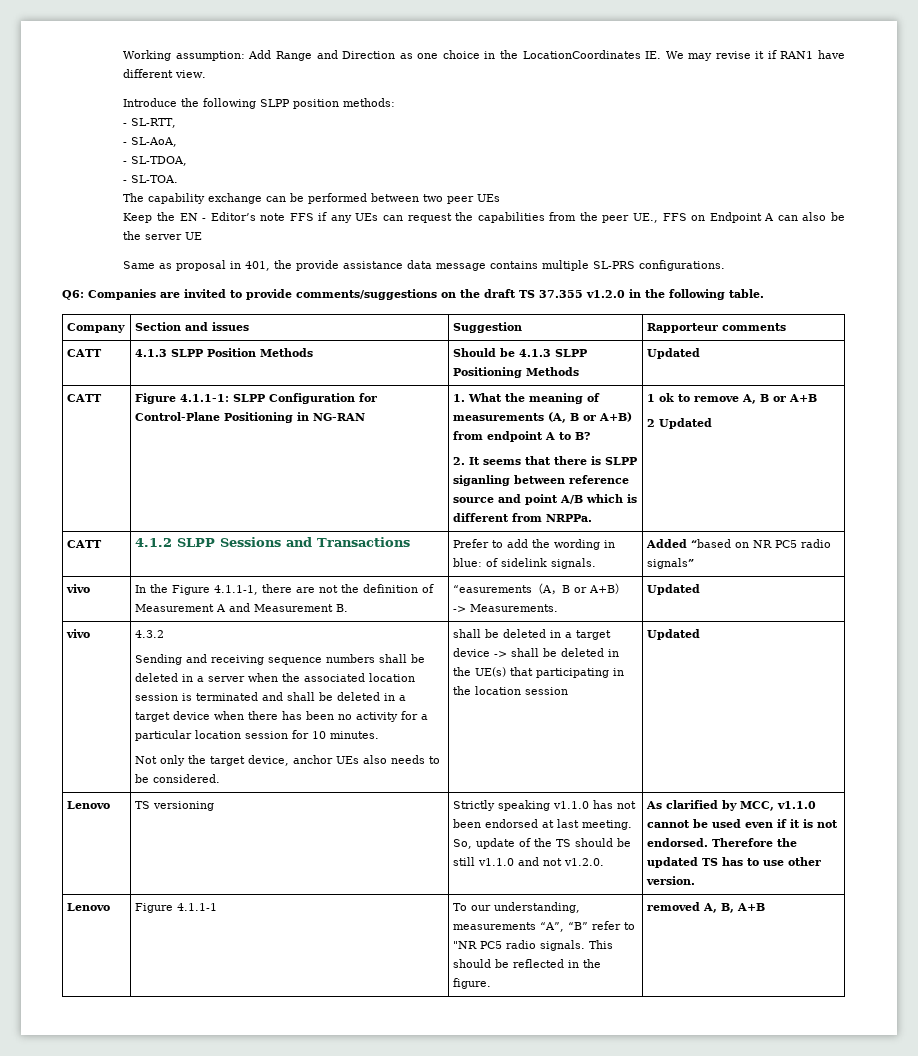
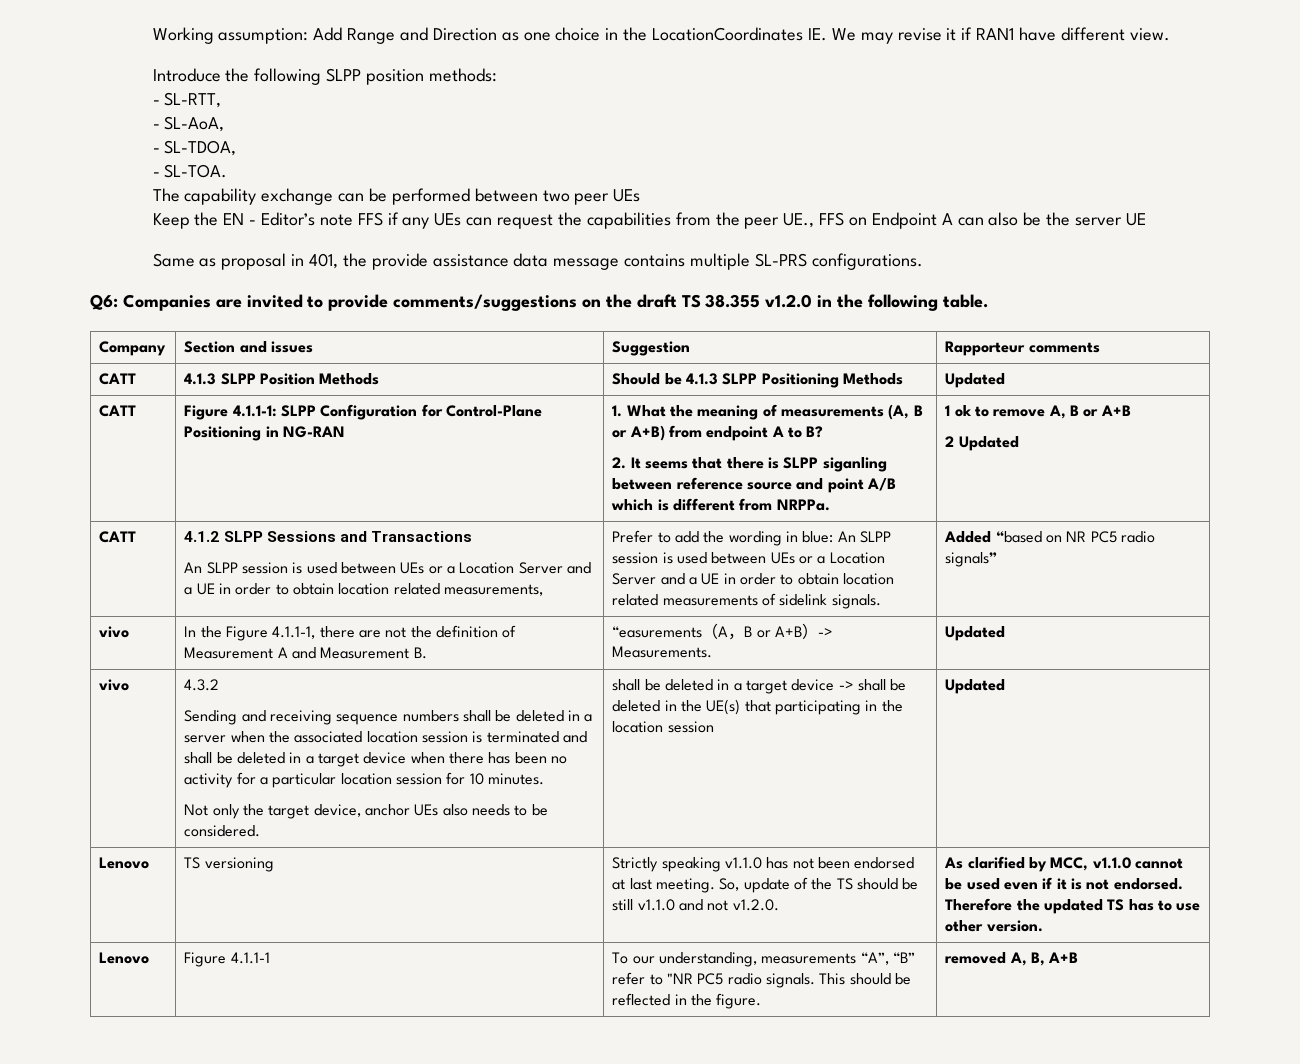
- Q6: Companies are invited to provide comments/suggestions on the draft TS 37.355 v1.2.0 in the following table.
+ Q6: Companies are invited to provide comments/suggestions on the draft TS 38.355 v1.2.0 in the following table.
+ An SLPP session is used between UEs or a Location Server and a UE in order to obtain location related measurements,
- Prefer to add the wording in blue: of sidelink signals.
+ Prefer to add the wording in blue: An SLPP session is used between UEs or a Location Server and a UE in order to obtain location related measurements of sidelink signals.

